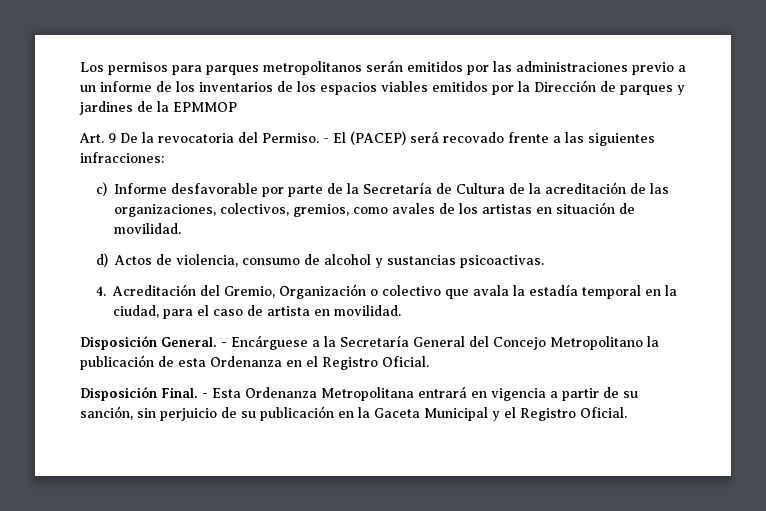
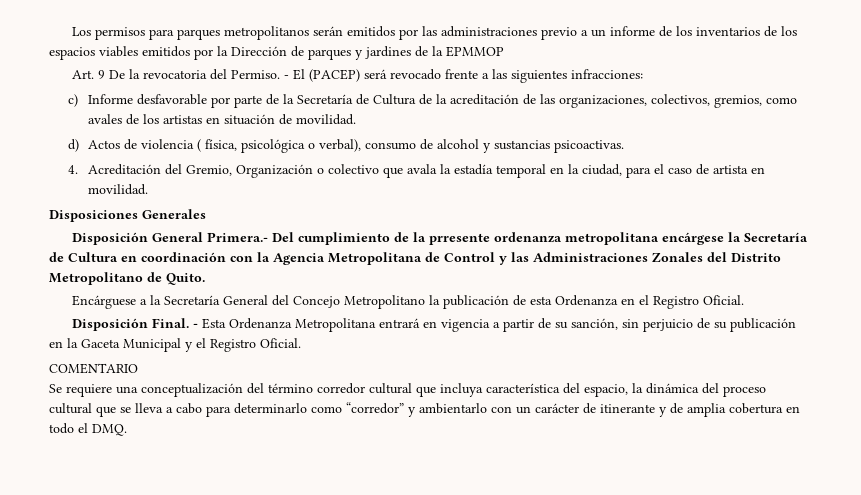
- - El (PACEP) será recovado frente a las siguientes infracciones:
+ - El (PACEP) será revocado frente a las siguientes infracciones:
- d) Actos de violencia, consumo de alcohol y sustancias psicoactivas.
+ d) Actos de violencia ( física, psicológica o verbal), consumo de alcohol y sustancias psicoactivas.
- Disposición General. - Encárguese a la Secretaría General del Concejo Metropolitano la publicación de esta Ordenanza en el Registro Oficial.
+ Disposiciones Generales
+ Disposición General Primera.- Del cumplimiento de la prresente ordenanza metropolitana encárgese la Secretaría de Cultura en coordinación con la Agencia Metropolitana de Control y las Administraciones Zonales del Distrito Metropolitano de Quito.
+ Encárguese a la Secretaría General del Concejo Metropolitano la publicación de esta Ordenanza en el Registro Oficial.
+ COMENTARIO
+ Se requiere una conceptualización del término corredor cultural que incluya característica del espacio, la dinámica del proceso cultural que se lleva a cabo para determinarlo como “corredor” y ambientarlo con un carácter de itinerante y de amplia cobertura en todo el DMQ.

